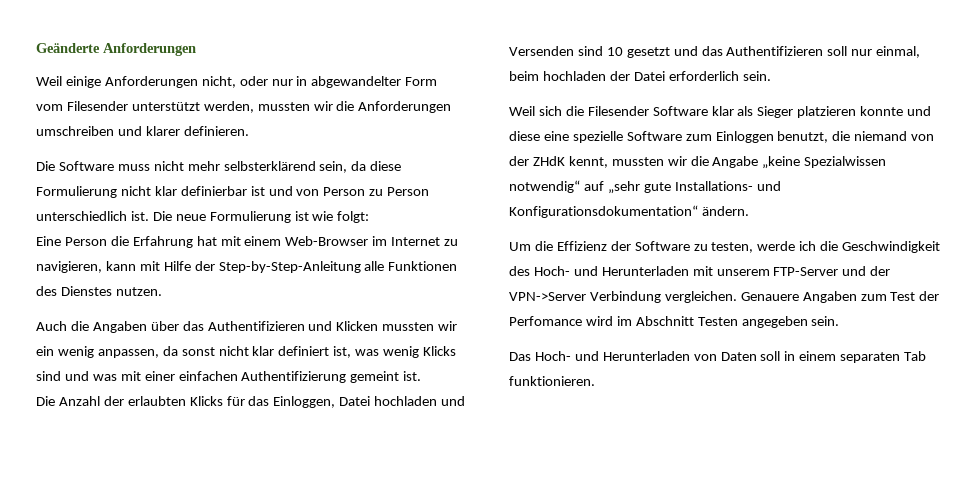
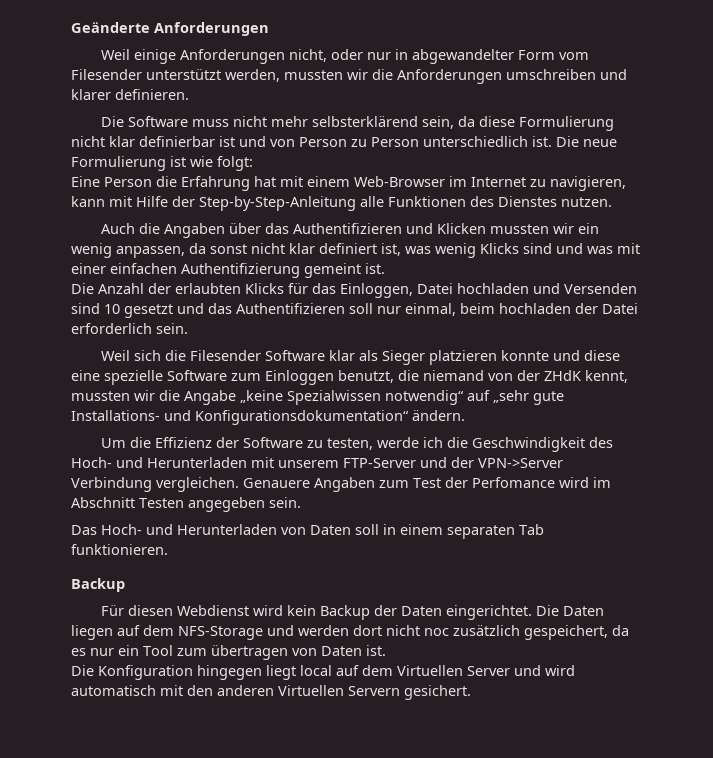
  Das Hoch- und Herunterladen von Daten soll in einem separaten Tab funktionieren.
+ Backup
+ Für diesen Webdienst wird kein Backup der Daten eingerichtet. Die Daten liegen auf dem NFS-Storage und werden dort nicht noc zusätzlich gespeichert, da es nur ein Tool zum übertragen von Daten ist.
+ Die Konfiguration hingegen liegt local auf dem Virtuellen Server und wird automatisch mit den anderen Virtuellen Servern gesichert.

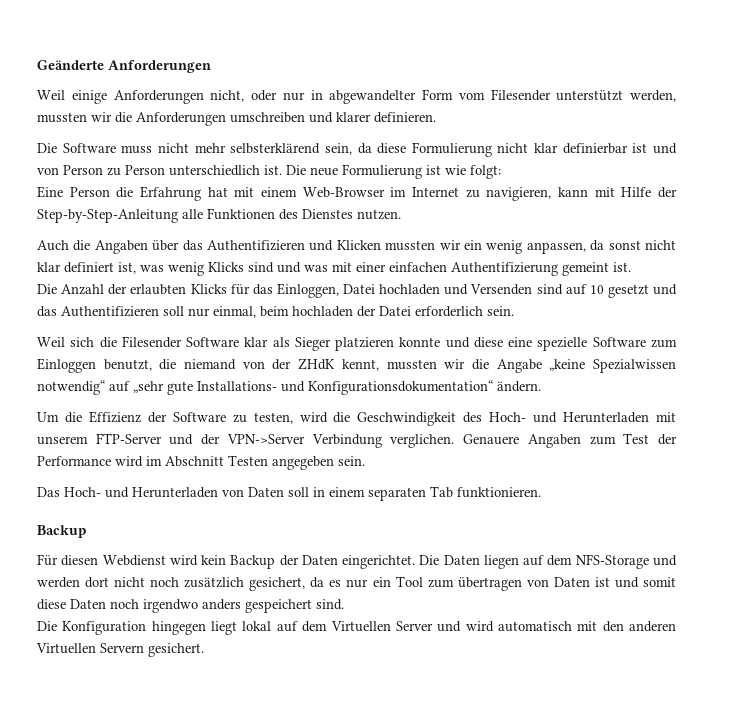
- Die Anzahl der erlaubten Klicks für das Einloggen, Datei hochladen und Versenden sind 10 gesetzt und das Authentifizieren soll nur einmal, beim hochladen der Datei erforderlich sein.
+ Die Anzahl der erlaubten Klicks für das Einloggen, Datei hochladen und Versenden sind auf 10 gesetzt und das Authentifizieren soll nur einmal, beim hochladen der Datei erforderlich sein.
- Um die Effizienz der Software zu testen, werde ich die Geschwindigkeit des Hoch- und Herunterladen mit unserem FTP-Server und der VPN->Server Verbindung vergleichen.
+ Um die Effizienz der Software zu testen, wird die Geschwindigkeit des Hoch- und Herunterladen mit unserem FTP-Server und der VPN->Server Verbindung verglichen.
- Genauere Angaben zum Test der Perfomance wird im Abschnitt Testen angegeben sein.
+ Genauere Angaben zum Test der Performance wird im Abschnitt Testen angegeben sein.
- Die Daten liegen auf dem NFS-Storage und werden dort nicht noc zusätzlich gespeichert, da es nur ein Tool zum übertragen von Daten ist.
+ Die Daten liegen auf dem NFS-Storage und werden dort nicht noch zusätzlich gesichert, da es nur ein Tool zum übertragen von Daten ist und somit diese Daten noch irgendwo anders gespeichert sind.
- Die Konfiguration hingegen liegt local auf dem Virtuellen Server und wird automatisch mit den anderen Virtuellen Servern gesichert.
+ Die Konfiguration hingegen liegt lokal auf dem Virtuellen Server und wird automatisch mit den anderen Virtuellen Servern gesichert.

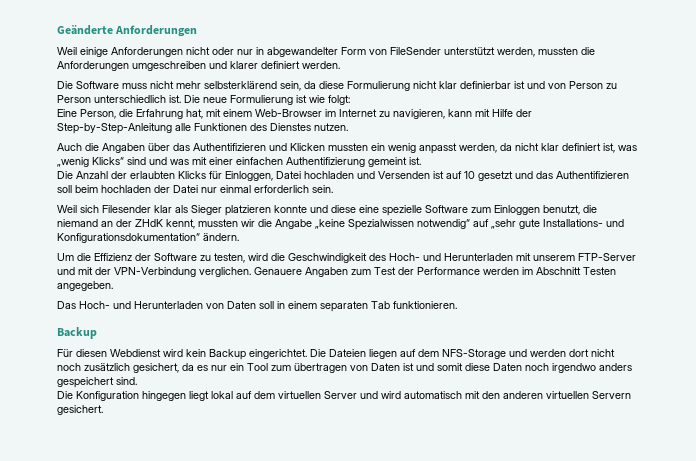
- Weil einige Anforderungen nicht, oder nur in abgewandelter Form vom Filesender unterstützt werden, mussten wir die Anforderungen umschreiben und klarer definieren.
+ Weil einige Anforderungen nicht oder nur in abgewandelter Form von FileSender unterstützt werden, mussten die Anforderungen umgeschreiben und klarer definiert werden.
- Eine Person die Erfahrung hat mit einem Web-Browser im Internet zu navigieren, kann mit Hilfe der Step-by-Step-Anleitung alle Funktionen des Dienstes nutzen.
+ Eine Person, die Erfahrung hat, mit einem Web-Browser im Internet zu navigieren, kann mit Hilfe der Step-by-Step-Anleitung alle Funktionen des Dienstes nutzen.
- Auch die Angaben über das Authentifizieren und Klicken mussten wir ein wenig anpassen, da sonst nicht klar definiert ist, was wenig Klicks sind und was mit einer einfachen Authentifizierung gemeint ist.
+ Auch die Angaben über das Authentifizieren und Klicken mussten ein wenig anpasst werden, da nicht klar definiert ist, was „wenig Klicks“ sind und was mit einer einfachen Authentifizierung gemeint ist.
- Die Anzahl der erlaubten Klicks für das Einloggen, Datei hochladen und Versenden sind auf 10 gesetzt und das Authentifizieren soll nur einmal, beim hochladen der Datei erforderlich sein.
+ Die Anzahl der erlaubten Klicks für Einloggen, Datei hochladen und Versenden ist auf 10 gesetzt und das Authentifizieren soll beim hochladen der Datei nur einmal erforderlich sein.
- Weil sich die Filesender Software klar als Sieger platzieren konnte und diese eine spezielle Software zum Einloggen benutzt, die niemand von der ZHdK kennt, mussten wir die Angabe „keine Spezialwissen notwendig“ auf „sehr gute Installations- und Konfigurationsdokumentation“ ändern.
+ Weil sich Filesender klar als Sieger platzieren konnte und diese eine spezielle Software zum Einloggen benutzt, die niemand an der ZHdK kennt, mussten wir die Angabe „keine Spezialwissen notwendig“ auf „sehr gute Installations- und Konfigurationsdokumentation“ ändern.
- Um die Effizienz der Software zu testen, wird die Geschwindigkeit des Hoch- und Herunterladen mit unserem FTP-Server und der VPN->Server Verbindung verglichen.
+ Um die Effizienz der Software zu testen, wird die Geschwindigkeit des Hoch- und Herunterladen mit unserem FTP-Server und mit der VPN-Verbindung verglichen.
- Genauere Angaben zum Test der Performance wird im Abschnitt Testen angegeben sein.
+ Genauere Angaben zum Test der Performance werden im Abschnitt Testen angegeben.
- Für diesen Webdienst wird kein Backup der Daten eingerichtet.
+ Für diesen Webdienst wird kein Backup eingerichtet.
- Die Daten liegen auf dem NFS-Storage und werden dort nicht noch zusätzlich gesichert, da es nur ein Tool zum übertragen von Daten ist und somit diese Daten noch irgendwo anders gespeichert sind.
+ Die Dateien liegen auf dem NFS-Storage und werden dort nicht noch zusätzlich gesichert, da es nur ein Tool zum übertragen von Daten ist und somit diese Daten noch irgendwo anders gespeichert sind.
- Die Konfiguration hingegen liegt lokal auf dem Virtuellen Server und wird automatisch mit den anderen Virtuellen Servern gesichert.
+ Die Konfiguration hingegen liegt lokal auf dem virtuellen Server und wird automatisch mit den anderen virtuellen Servern gesichert.

